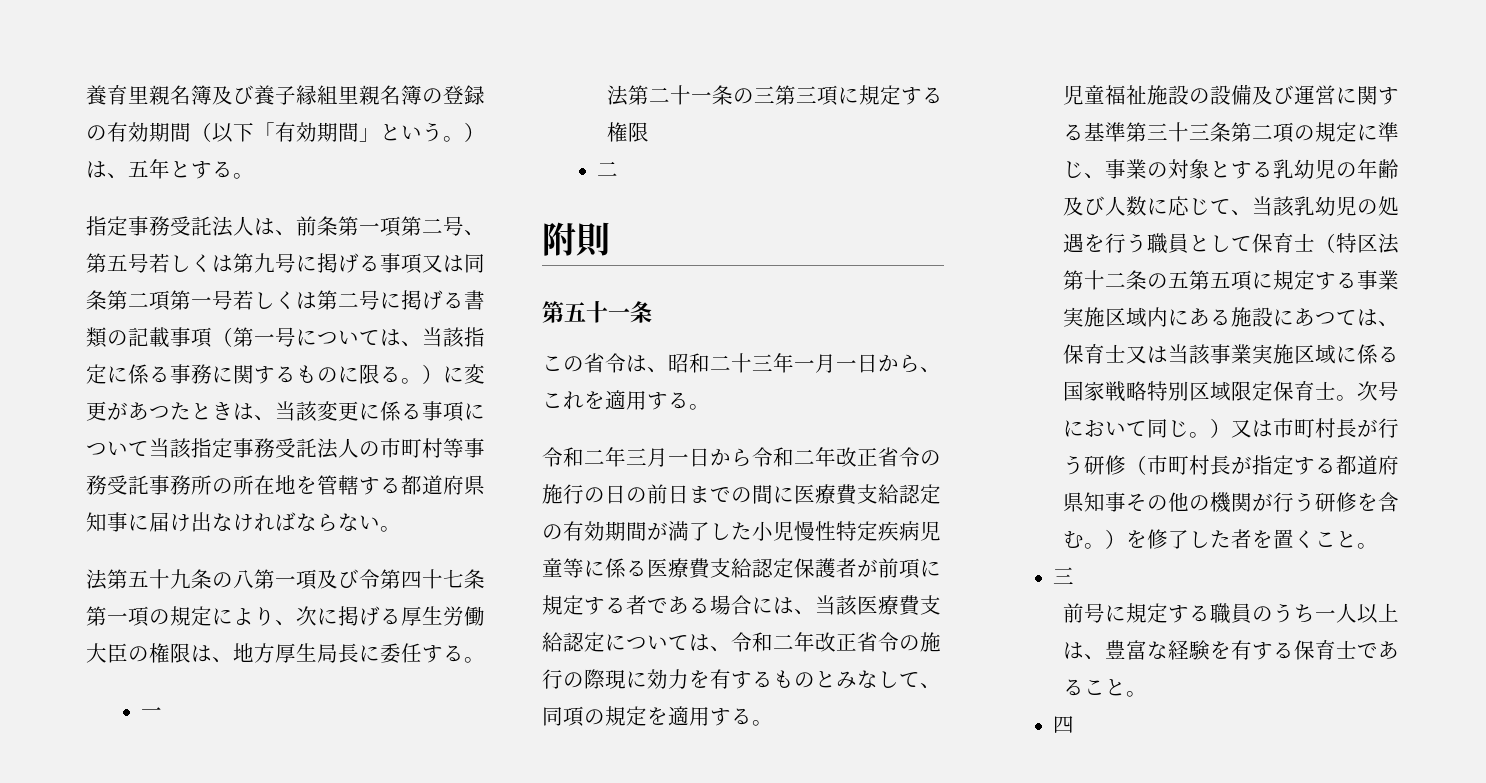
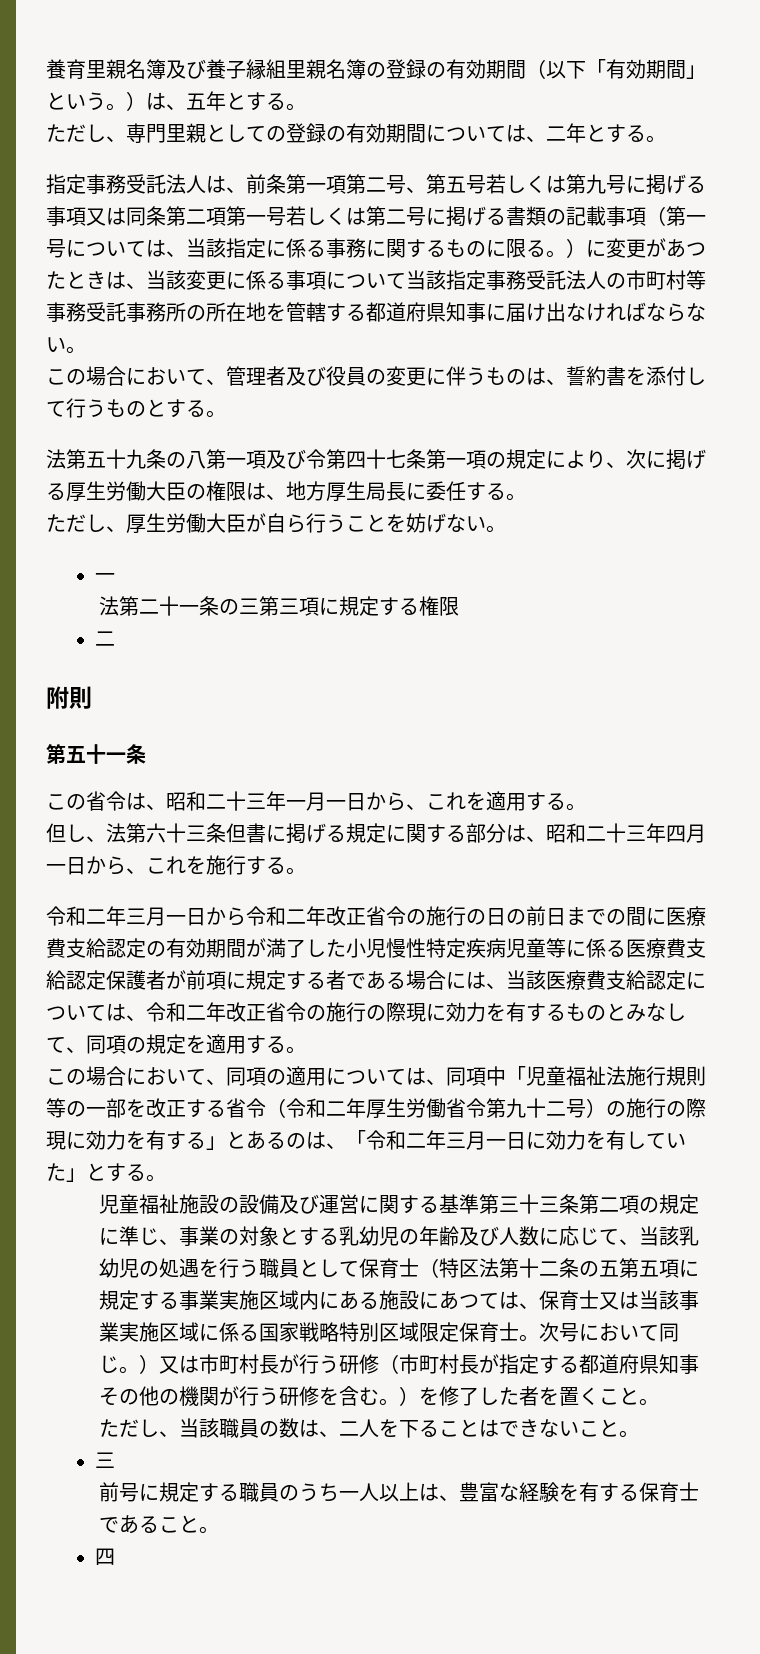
+ ただし、専門里親としての登録の有効期間については、二年とする。
+ この場合において、管理者及び役員の変更に伴うものは、誓約書を添付して行うものとする。
+ ただし、厚生労働大臣が自ら行うことを妨げない。
+ 但し、法第六十三条但書に掲げる規定に関する部分は、昭和二十三年四月一日から、これを施行する。
+ この場合において、同項の適用については、同項中「児童福祉法施行規則等の一部を改正する省令（令和二年厚生労働省令第九十二号）の施行の際現に効力を有する」とあるのは、「令和二年三月一日に効力を有していた」とする。
+ ただし、当該職員の数は、二人を下ることはできないこと。

